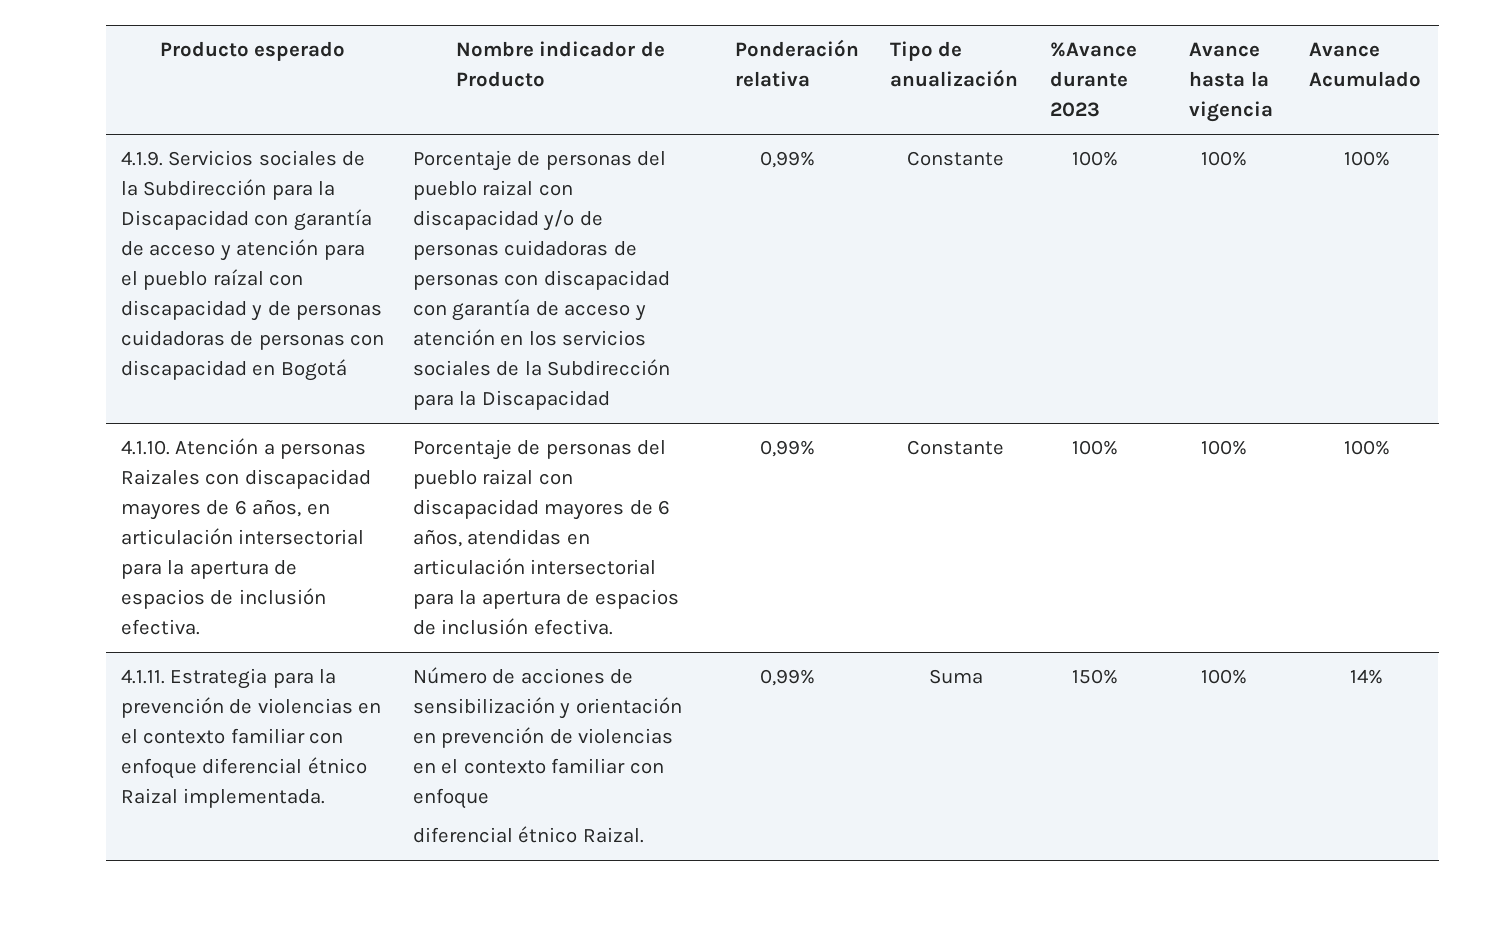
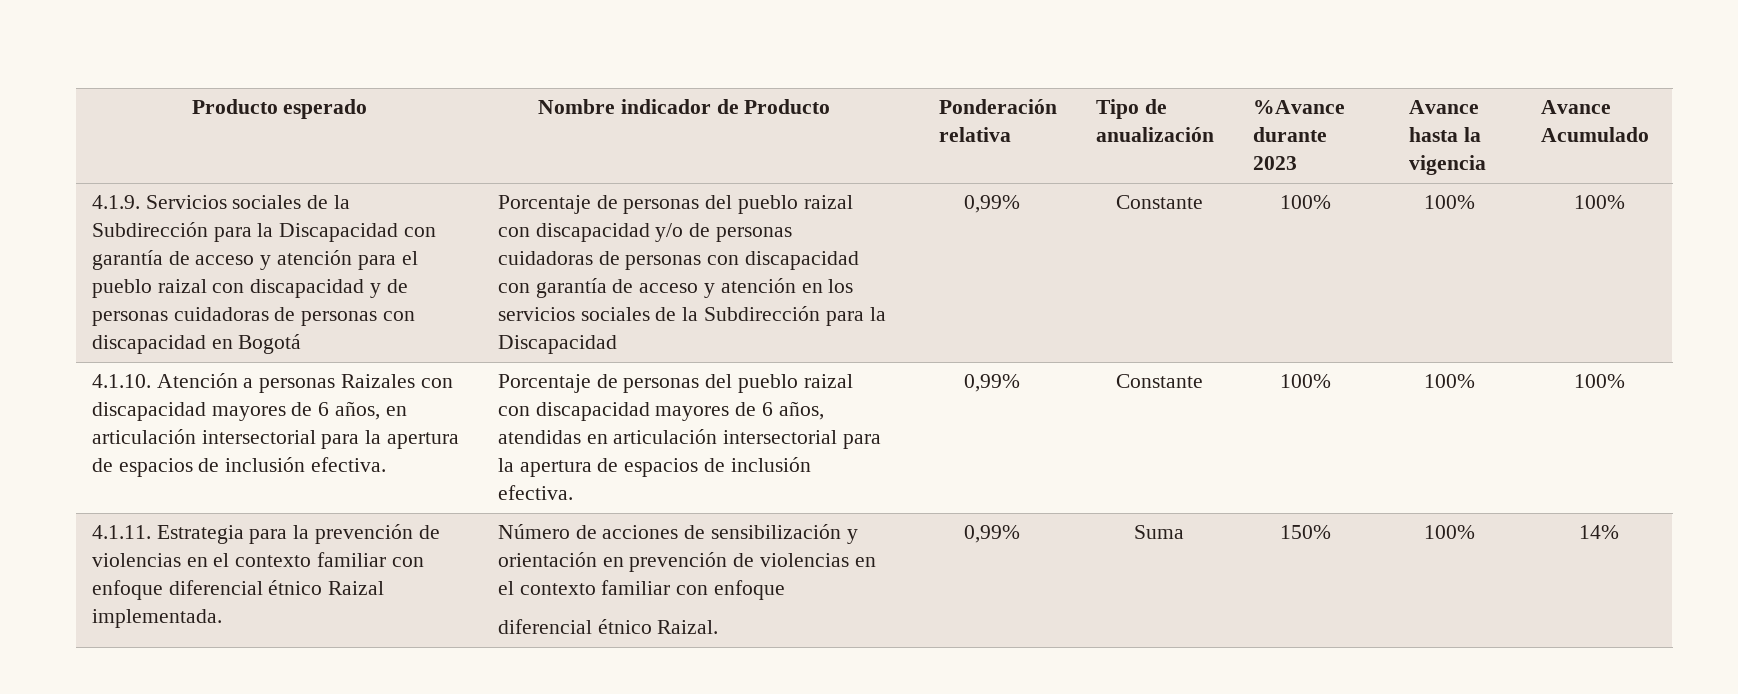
- 4.1.9. Servicios sociales de la Subdirección para la Discapacidad con garantía de acceso y atención para el pueblo raízal con discapacidad y de personas cuidadoras de personas con discapacidad en Bogotá
+ 4.1.9. Servicios sociales de la Subdirección para la Discapacidad con garantía de acceso y atención para el pueblo raizal con discapacidad y de personas cuidadoras de personas con discapacidad en Bogotá

